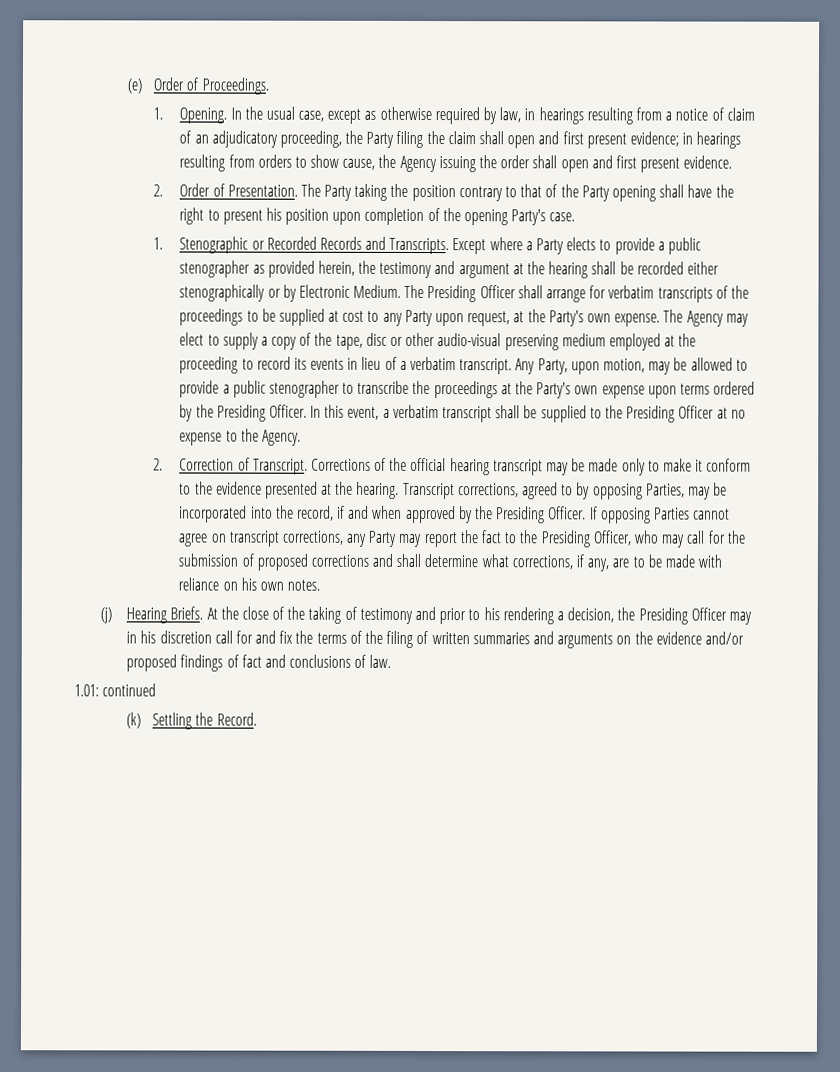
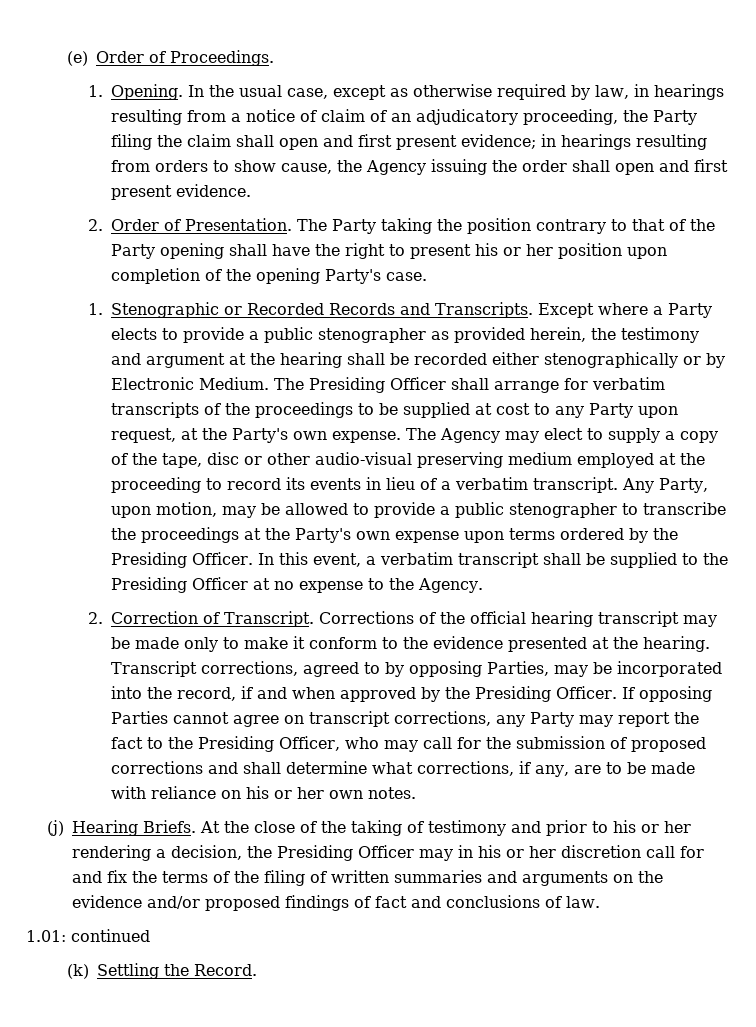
- The Party taking the position contrary to that of the Party opening shall have the right to present his position upon completion of the opening Party's case.
+ The Party taking the position contrary to that of the Party opening shall have the right to present his or her position upon completion of the opening Party's case.
- If opposing Parties cannot agree on transcript corrections, any Party may report the fact to the Presiding Officer, who may call for the submission of proposed corrections and shall determine what corrections, if any, are to be made with reliance on his own notes.
+ If opposing Parties cannot agree on transcript corrections, any Party may report the fact to the Presiding Officer, who may call for the submission of proposed corrections and shall determine what corrections, if any, are to be made with reliance on his or her own notes.
- At the close of the taking of testimony and prior to his rendering a decision, the Presiding Officer may in his discretion call for and fix the terms of the filing of written summaries and arguments on the evidence and/or proposed findings of fact and conclusions of law.
+ At the close of the taking of testimony and prior to his or her rendering a decision, the Presiding Officer may in his or her discretion call for and fix the terms of the filing of written summaries and arguments on the evidence and/or proposed findings of fact and conclusions of law.

